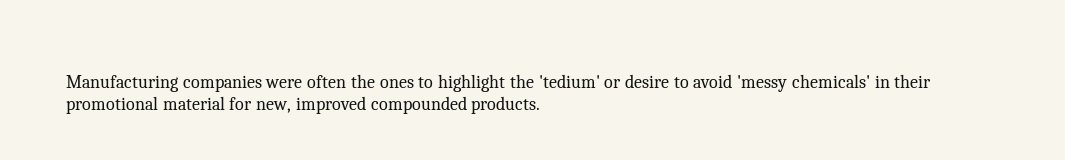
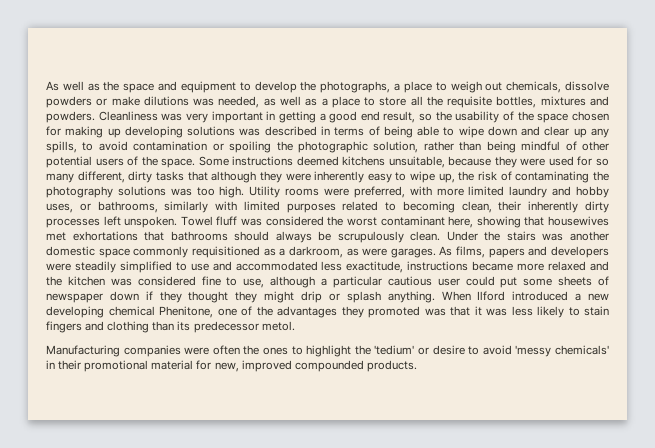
+ As well as the space and equipment to develop the photographs, a place to weigh out chemicals, dissolve powders or make dilutions was needed, as well as a place to store all the requisite bottles, mixtures and powders. Cleanliness was very important in getting a good end result, so the usability of the space chosen for making up developing solutions was described in terms of being able to wipe down and clear up any spills, to avoid contamination or spoiling the photographic solution, rather than being mindful of other potential users of the space. Some instructions deemed kitchens unsuitable, because they were used for so many different, dirty tasks that although they were inherently easy to wipe up, the risk of contaminating the photography solutions was too high. Utility rooms were preferred, with more limited laundry and hobby uses, or bathrooms, similarly with limited purposes related to becoming clean, their inherently dirty processes left unspoken. Towel fluff was considered the worst contaminant here, showing that housewives met exhortations that bathrooms should always be scrupulously clean. Under the stairs was another domestic space commonly requisitioned as a darkroom, as were garages. As films, papers and developers were steadily simplified to use and accommodated less exactitude, instructions became more relaxed and the kitchen was considered fine to use, although a particular cautious user could put some sheets of newspaper down if they thought they might drip or splash anything. When Ilford introduced a new developing chemical Phenitone, one of the advantages they promoted was that it was less likely to stain fingers and clothing than its predecessor metol.

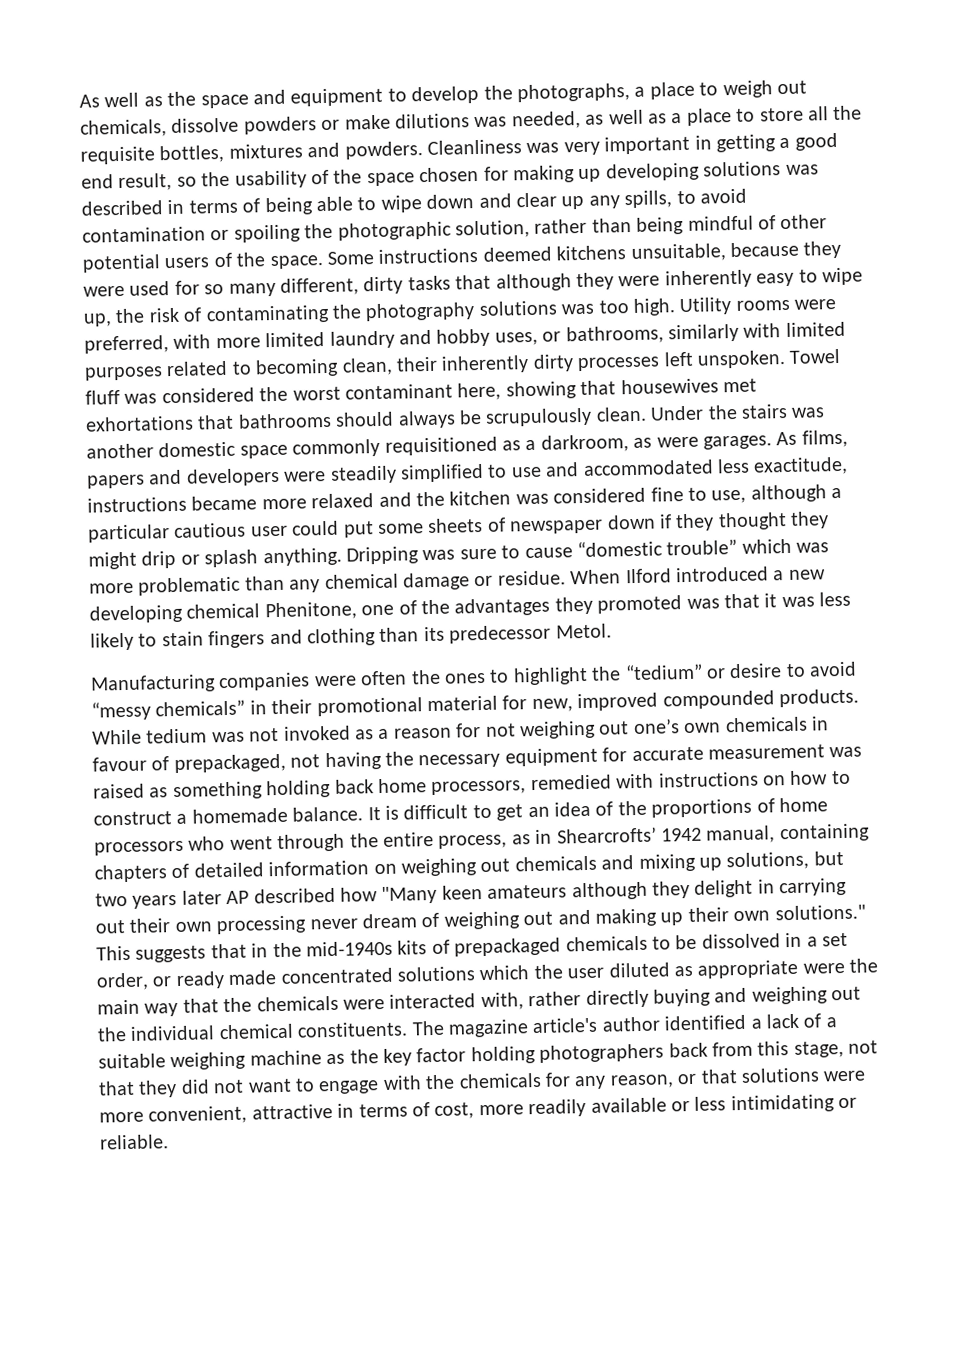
+ Dripping was sure to cause “domestic trouble” which was more problematic than any chemical damage or residue.
- When Ilford introduced a new developing chemical Phenitone, one of the advantages they promoted was that it was less likely to stain fingers and clothing than its predecessor metol.
+ When Ilford introduced a new developing chemical Phenitone, one of the advantages they promoted was that it was less likely to stain fingers and clothing than its predecessor Metol.
- Manufacturing companies were often the ones to highlight the 'tedium' or desire to avoid 'messy chemicals' in their promotional material for new, improved compounded products.
+ Manufacturing companies were often the ones to highlight the “tedium” or desire to avoid “messy chemicals” in their promotional material for new, improved compounded products.
+ While tedium was not invoked as a reason for not weighing out one’s own chemicals in favour of prepackaged, not having the necessary equipment for accurate measurement was raised as something holding back home processors, remedied with instructions on how to construct a homemade balance. It is difficult to get an idea of the proportions of home processors who went through the entire process, as in Shearcrofts’ 1942 manual, containing chapters of detailed information on weighing out chemicals and mixing up solutions, but two years later AP described how "Many keen amateurs although they delight in carrying out their own processing never dream of weighing out and making up their own solutions." This suggests that in the mid-1940s kits of prepackaged chemicals to be dissolved in a set order, or ready made concentrated solutions which the user diluted as appropriate were the main way that the chemicals were interacted with, rather directly buying and weighing out the individual chemical constituents. The magazine article's author identified a lack of a suitable weighing machine as the key factor holding photographers back from this stage, not that they did not want to engage with the chemicals for any reason, or that solutions were more convenient, attractive in terms of cost, more readily available or less intimidating or reliable.

